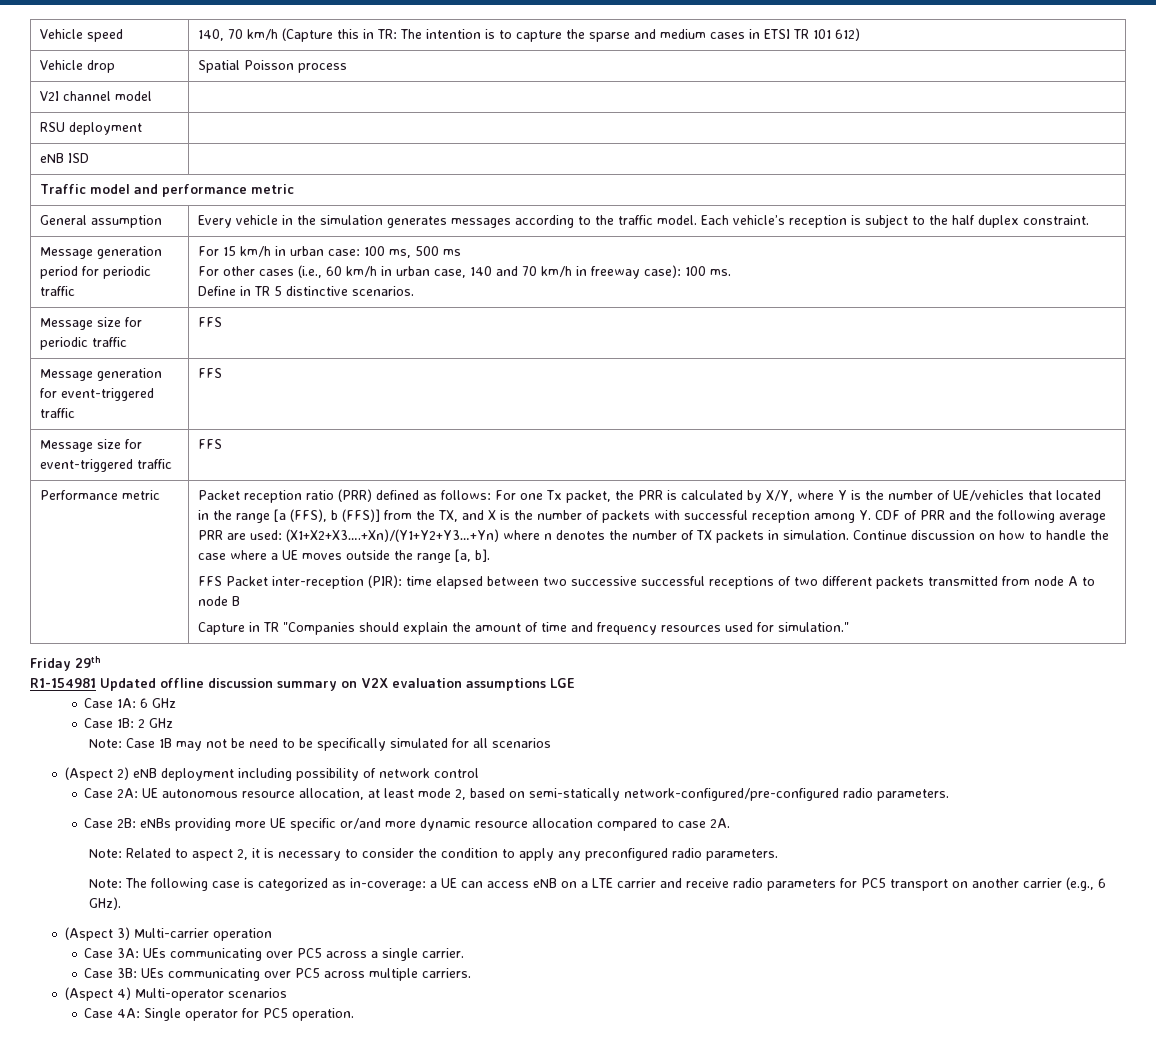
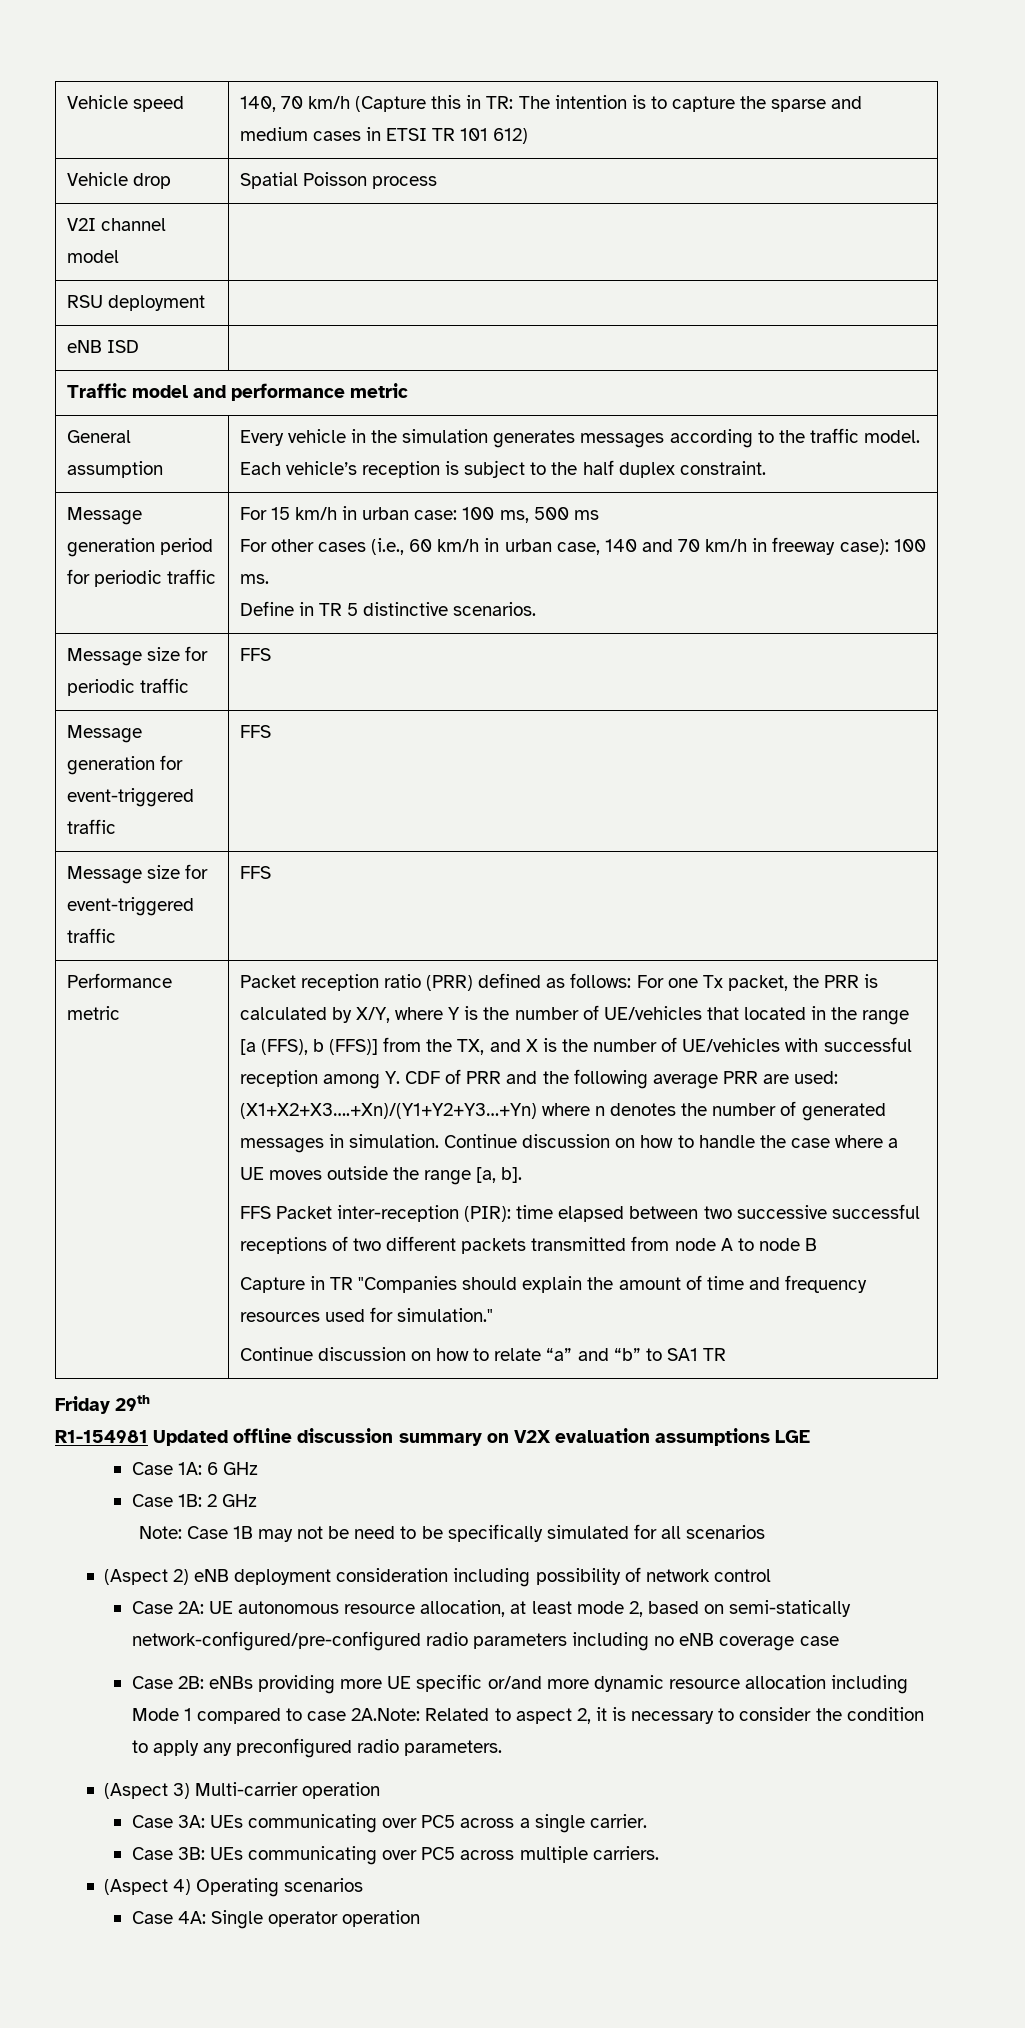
- For one Tx packet, the PRR is calculated by X/Y, where Y is the number of UE/vehicles that located in the range [a (FFS), b (FFS)] from the TX, and X is the number of packets with successful reception among Y. CDF of PRR and the following average PRR are used:
+ For one Tx packet, the PRR is calculated by X/Y, where Y is the number of UE/vehicles that located in the range [a (FFS), b (FFS)] from the TX, and X is the number of UE/vehicles with successful reception among Y. CDF of PRR and the following average PRR are used:
- (X1+X2+X3….+Xn)/(Y1+Y2+Y3…+Yn) where n denotes the number of TX packets in simulation.
+ (X1+X2+X3….+Xn)/(Y1+Y2+Y3…+Yn) where n denotes the number of generated messages in simulation.
+ Continue discussion on how to relate “a” and “b” to SA1 TR
- (Aspect 2) eNB deployment including possibility of network control
+ (Aspect 2) eNB deployment consideration including possibility of network control
- Case 2A: UE autonomous resource allocation, at least mode 2, based on semi-statically network-configured/pre-configured radio parameters.
+ Case 2A: UE autonomous resource allocation, at least mode 2, based on semi-statically network-configured/pre-configured radio parameters including no eNB coverage case
- Case 2B: eNBs providing more UE specific or/and more dynamic resource allocation compared to case 2A.
- Note: Related to aspect 2, it is necessary to consider the condition to apply any preconfigured radio parameters.
+ Case 2B: eNBs providing more UE specific or/and more dynamic resource allocation including Mode 1 compared to case 2A.Note: Related to aspect 2, it is necessary to consider the condition to apply any preconfigured radio parameters.
- Note: The following case is categorized as in-coverage: a UE can access eNB on a LTE carrier and receive radio parameters for PC5 transport on another carrier (e.g., 6 GHz).
- (Aspect 4) Multi-operator scenarios
+ (Aspect 4) Operating scenarios
- Case 4A: Single operator for PC5 operation.
+ Case 4A: Single operator operation

